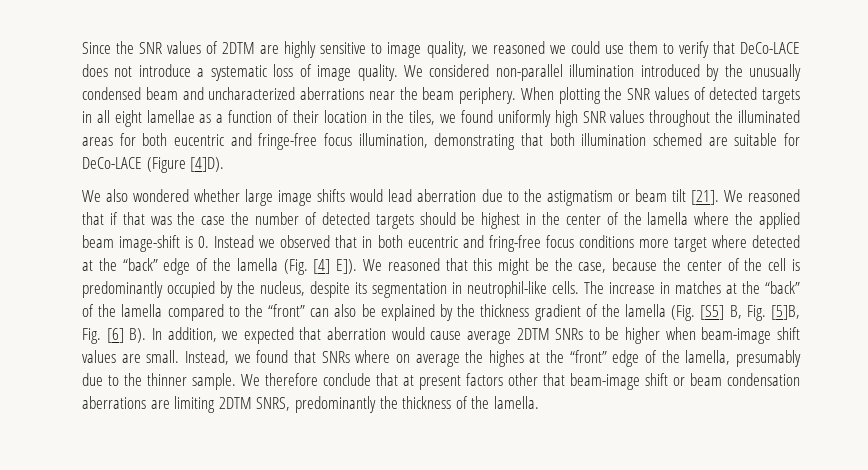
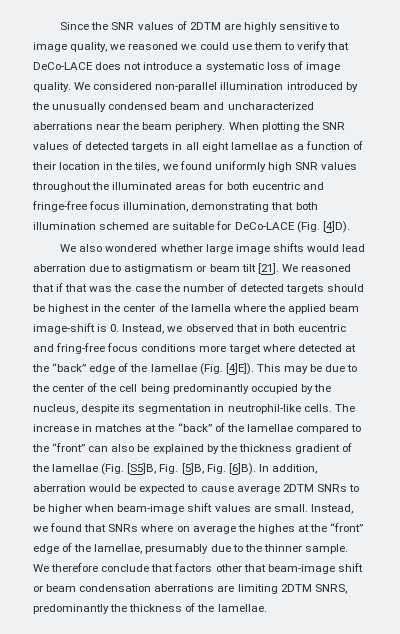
- When plotting the SNR values of detected targets in all eight lamellae as a function of their location in the tiles, we found uniformly high SNR values throughout the illuminated areas for both eucentric and fringe-free focus illumination, demonstrating that both illumination schemed are suitable for DeCo-LACE (Figure [4]D).
+ When plotting the SNR values of detected targets in all eight lamellae as a function of their location in the tiles, we found uniformly high SNR values throughout the illuminated areas for both eucentric and fringe-free focus illumination, demonstrating that both illumination schemed are suitable for DeCo-LACE (Fig. [4]D).
- We also wondered whether large image shifts would lead aberration due to the astigmatism or beam tilt [21].
+ We also wondered whether large image shifts would lead aberration due to astigmatism or beam tilt [21].
- We reasoned that if that was the case the number of detected targets should be highest in the center of the lamella where the applied beam image-shift is 0. Instead we observed that in both eucentric and fring-free focus conditions more target where detected at the “back” edge of the lamella (Fig. [4] E]). We reasoned that this might be the case, because the center of the cell is predominantly occupied by the nucleus, despite its segmentation in neutrophil-like cells.
+ We reasoned that if that was the case the number of detected targets should be highest in the center of the lamella where the applied beam image-shift is 0. Instead, we observed that in both eucentric and fring-free focus conditions more target where detected at the “back” edge of the lamellae (Fig. [4]E]). This may be due to the center of the cell being predominantly occupied by the nucleus, despite its segmentation in neutrophil-like cells.
- The increase in matches at the “back” of the lamella compared to the “front” can also be explained by the thickness gradient of the lamella (Fig. [S5] B, Fig. [5]B, Fig. [6] B). In addition, we expected that aberration would cause average 2DTM SNRs to be higher when beam-image shift values are small.
+ The increase in matches at the “back” of the lamellae compared to the “front” can also be explained by the thickness gradient of the lamellae (Fig. [S5]B, Fig. [5]B, Fig. [6]B). In addition, aberration would be expected to cause average 2DTM SNRs to be higher when beam-image shift values are small.
- Instead, we found that SNRs where on average the highes at the “front” edge of the lamella, presumably due to the thinner sample.
+ Instead, we found that SNRs where on average the highes at the “front” edge of the lamellae, presumably due to the thinner sample.
- We therefore conclude that at present factors other that beam-image shift or beam condensation aberrations are limiting 2DTM SNRS, predominantly the thickness of the lamella.
+ We therefore conclude that factors other that beam-image shift or beam condensation aberrations are limiting 2DTM SNRS, predominantly the thickness of the lamellae.

